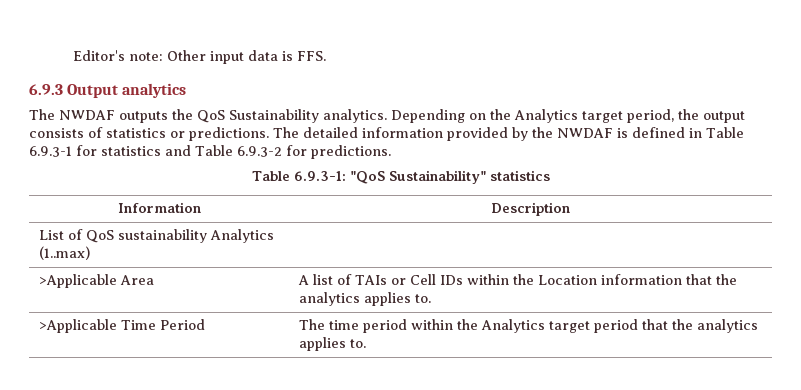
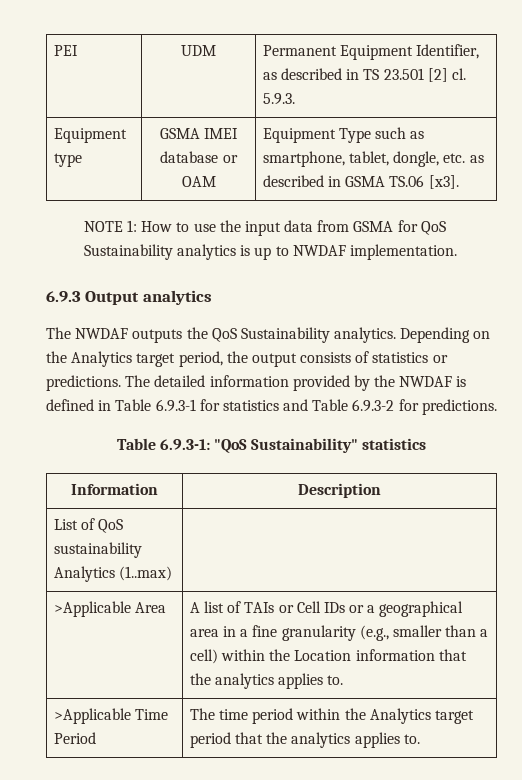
- Editor's note: Other input data is FFS.
+ PEI | UDM | Permanent Equipment Identifier, as described in TS 23.501 [2] cl. 5.9.3.
+ Equipment type | GSMA IMEI database or OAM | Equipment Type such as smartphone, tablet, dongle, etc. as described in GSMA TS.06 [x3].
+ NOTE 1: How to use the input data from GSMA for QoS Sustainability analytics is up to NWDAF implementation.
- >Applicable Area | A list of TAIs or Cell IDs within the Location information that the analytics applies to.
+ >Applicable Area | A list of TAIs or Cell IDs or a geographical area in a fine granularity (e.g., smaller than a cell) within the Location information that the analytics applies to.

